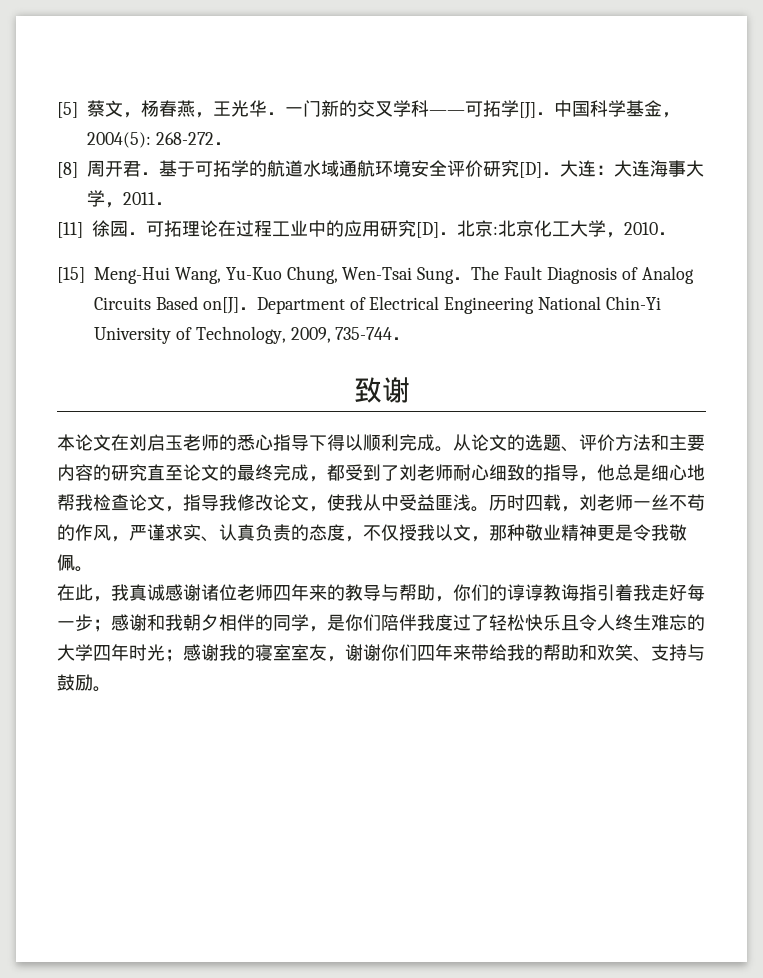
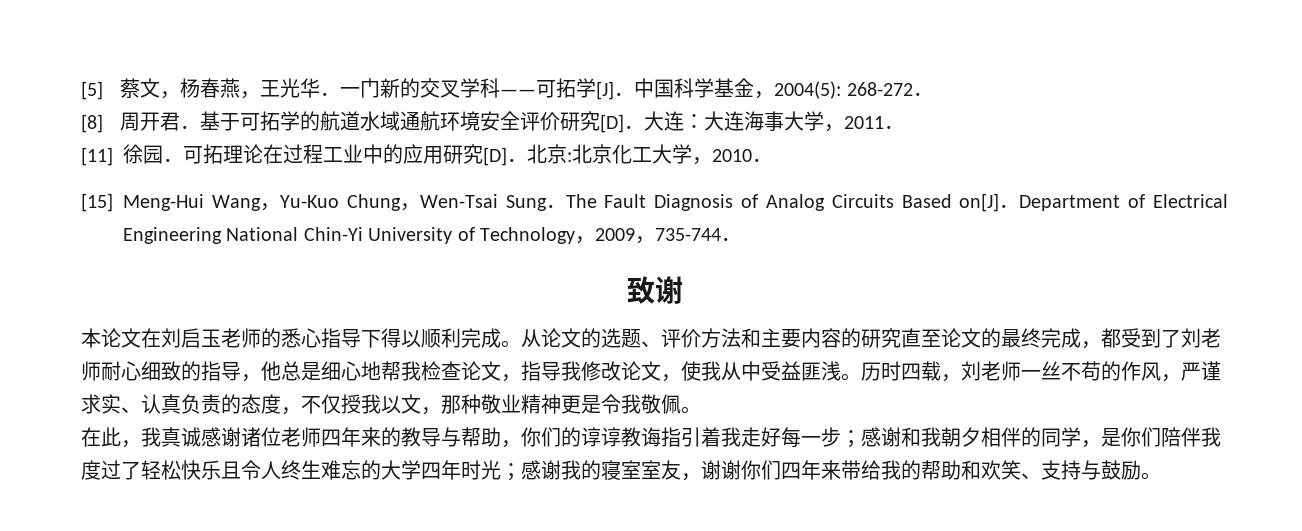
- [15] Meng-Hui Wang, Yu-Kuo Chung, Wen-Tsai Sung．The Fault Diagnosis of Analog Circuits Based on[J]．Department of Electrical Engineering National Chin-Yi University of Technology, 2009, 735-744．
+ [15] Meng-Hui Wang，Yu-Kuo Chung，Wen-Tsai Sung．The Fault Diagnosis of Analog Circuits Based on[J]．Department of Electrical Engineering National Chin-Yi University of Technology，2009，735-744．

